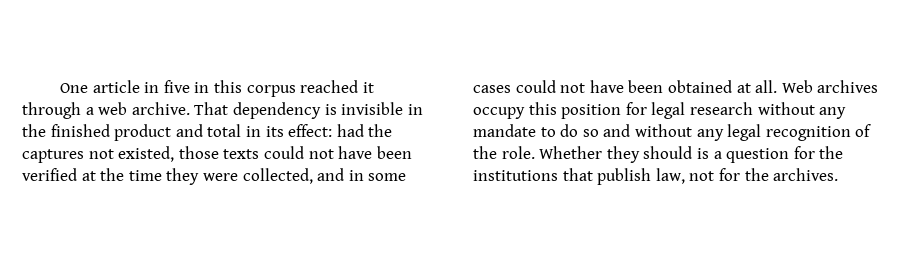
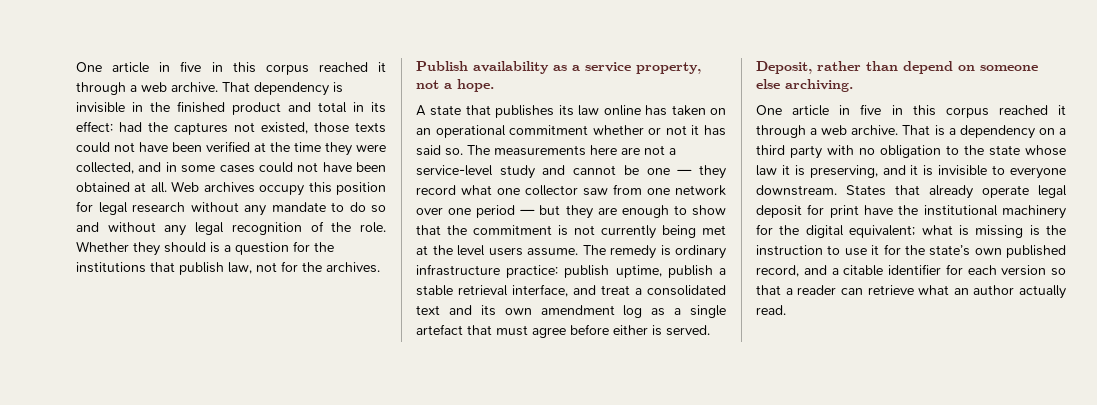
+ Publish availability as a service property, not a hope.
+ A state that publishes its law online has taken on an operational commitment whether or not it has said so. The measurements here are not a service-level study and cannot be one — they record what one collector saw from one network over one period — but they are enough to show that the commitment is not currently being met at the level users assume. The remedy is ordinary infrastructure practice: publish uptime, publish a stable retrieval interface, and treat a consolidated text and its own amendment log as a single artefact that must agree before either is served.
+ Deposit, rather than depend on someone else archiving.
+ One article in five in this corpus reached it through a web archive. That is a dependency on a third party with no obligation to the state whose law it is preserving, and it is invisible to everyone downstream. States that already operate legal deposit for print have the institutional machinery for the digital equivalent; what is missing is the instruction to use it for the state’s own published record, and a citable identifier for each version so that a reader can retrieve what an author actually read.

